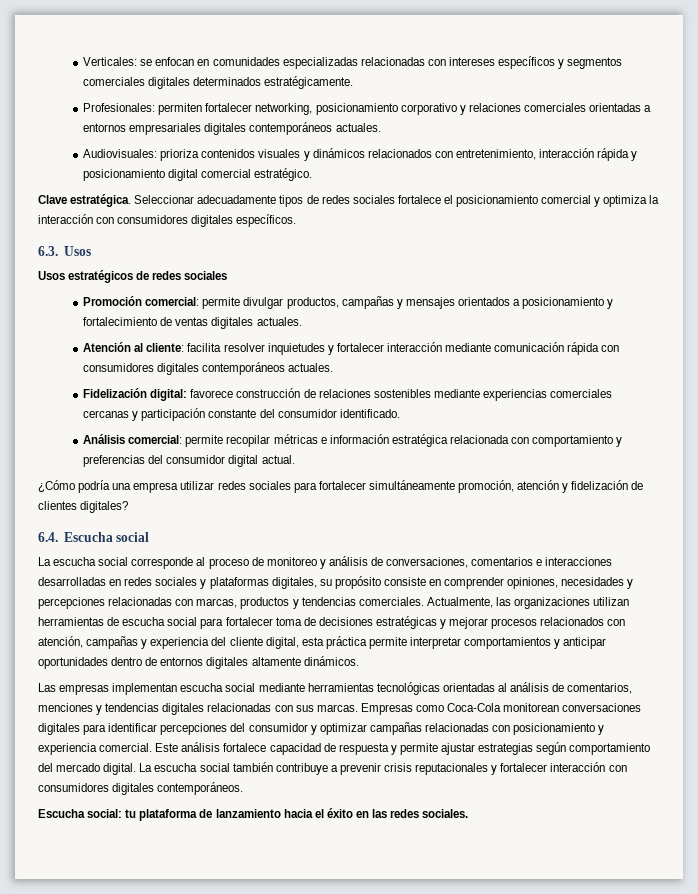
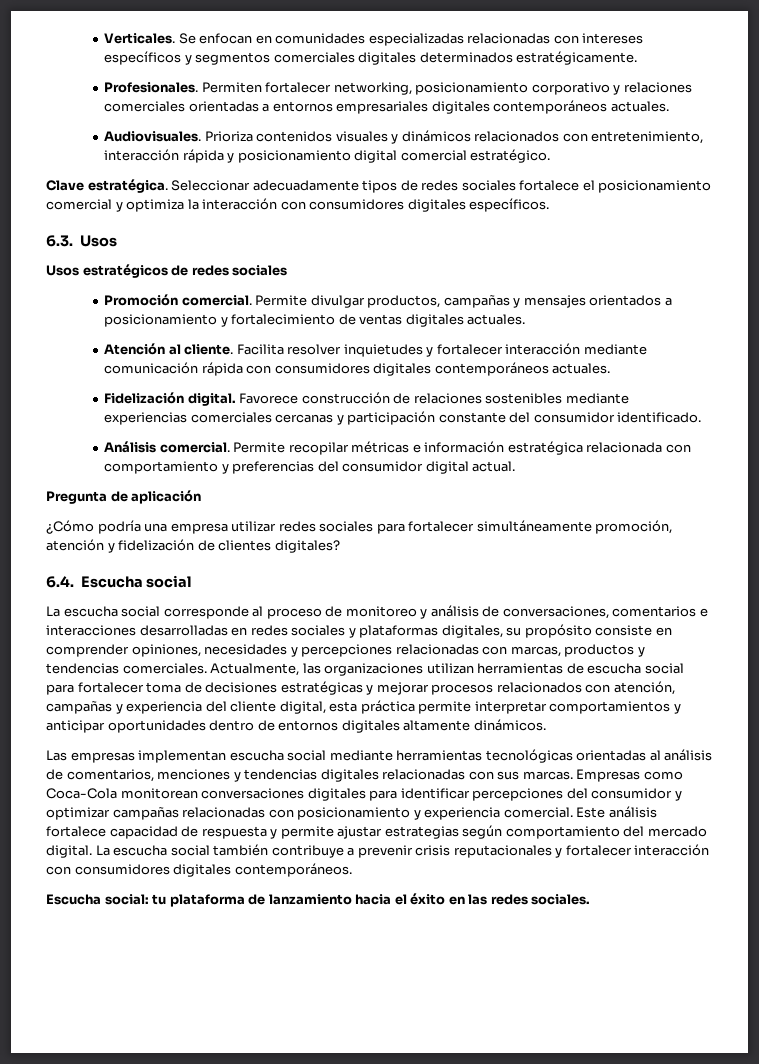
- Verticales: se enfocan en comunidades especializadas relacionadas con intereses específicos y segmentos comerciales digitales determinados estratégicamente.
+ Verticales. Se enfocan en comunidades especializadas relacionadas con intereses específicos y segmentos comerciales digitales determinados estratégicamente.
- Profesionales: permiten fortalecer networking, posicionamiento corporativo y relaciones comerciales orientadas a entornos empresariales digitales contemporáneos actuales.
+ Profesionales. Permiten fortalecer networking, posicionamiento corporativo y relaciones comerciales orientadas a entornos empresariales digitales contemporáneos actuales.
- Audiovisuales: prioriza contenidos visuales y dinámicos relacionados con entretenimiento, interacción rápida y posicionamiento digital comercial estratégico.
+ Audiovisuales. Prioriza contenidos visuales y dinámicos relacionados con entretenimiento, interacción rápida y posicionamiento digital comercial estratégico.
- Promoción comercial: permite divulgar productos, campañas y mensajes orientados a posicionamiento y fortalecimiento de ventas digitales actuales.
+ Promoción comercial. Permite divulgar productos, campañas y mensajes orientados a posicionamiento y fortalecimiento de ventas digitales actuales.
- Atención al cliente: facilita resolver inquietudes y fortalecer interacción mediante comunicación rápida con consumidores digitales contemporáneos actuales.
+ Atención al cliente. Facilita resolver inquietudes y fortalecer interacción mediante comunicación rápida con consumidores digitales contemporáneos actuales.
- Fidelización digital: favorece construcción de relaciones sostenibles mediante experiencias comerciales cercanas y participación constante del consumidor identificado.
+ Fidelización digital. Favorece construcción de relaciones sostenibles mediante experiencias comerciales cercanas y participación constante del consumidor identificado.
- Análisis comercial: permite recopilar métricas e información estratégica relacionada con comportamiento y preferencias del consumidor digital actual.
+ Análisis comercial. Permite recopilar métricas e información estratégica relacionada con comportamiento y preferencias del consumidor digital actual.
+ Pregunta de aplicación

